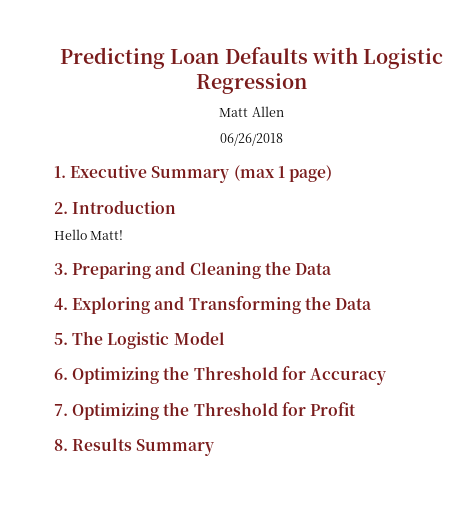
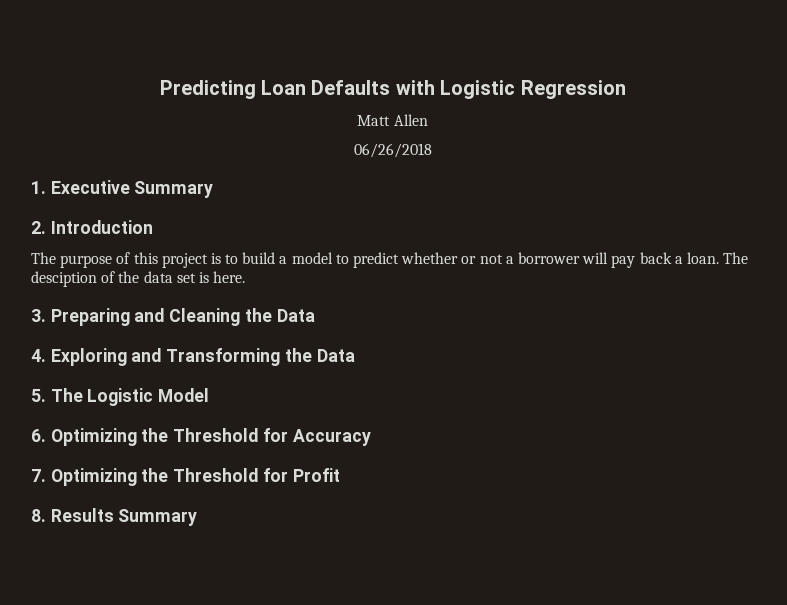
- 1. Executive Summary (max 1 page)
+ 1. Executive Summary
- Hello Matt!
+ The purpose of this project is to build a model to predict whether or not a borrower will pay back a loan. The desciption of the data set is here.

